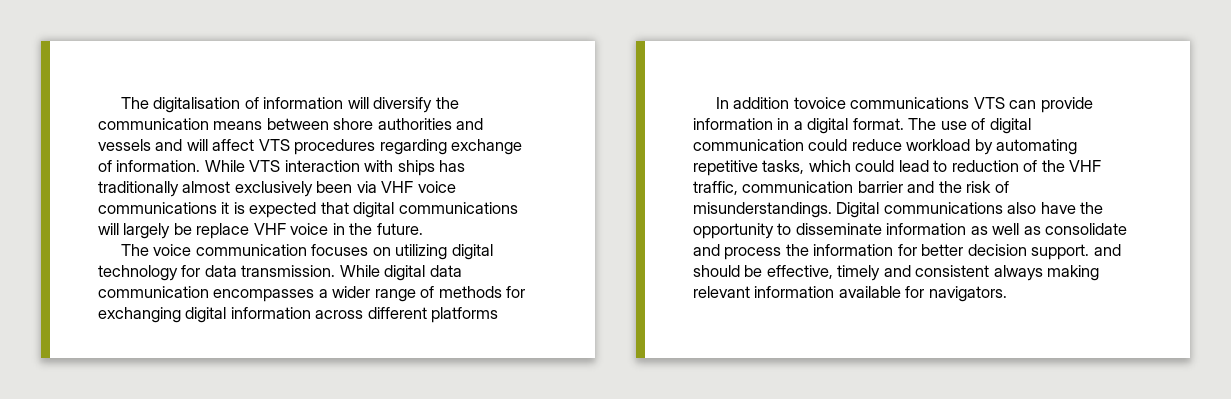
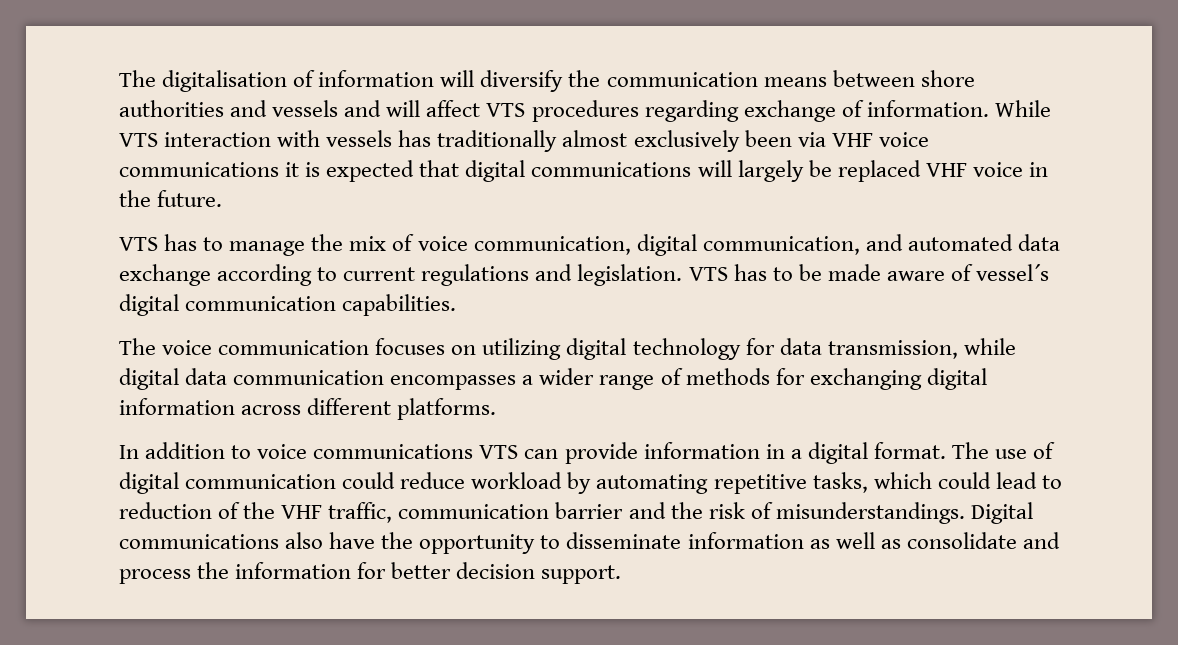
- While VTS interaction with ships has traditionally almost exclusively been via VHF voice communications it is expected that digital communications will largely be replace VHF voice in the future.
+ While VTS interaction with vessels has traditionally almost exclusively been via VHF voice communications it is expected that digital communications will largely be replaced VHF voice in the future.
+ VTS has to manage the mix of voice communication, digital communication, and automated data exchange according to current regulations and legislation. VTS has to be made aware of vessel´s digital communication capabilities.
- The voice communication focuses on utilizing digital technology for data transmission. While digital data communication encompasses a wider range of methods for exchanging digital information across different platforms
+ The voice communication focuses on utilizing digital technology for data transmission, while digital data communication encompasses a wider range of methods for exchanging digital information across different platforms.
- In addition tovoice communications VTS can provide information in a digital format.
+ In addition to voice communications VTS can provide information in a digital format.
- Digital communications also have the opportunity to disseminate information as well as consolidate and process the information for better decision support. and should be effective, timely and consistent always making relevant information available for navigators.
+ Digital communications also have the opportunity to disseminate information as well as consolidate and process the information for better decision support.

